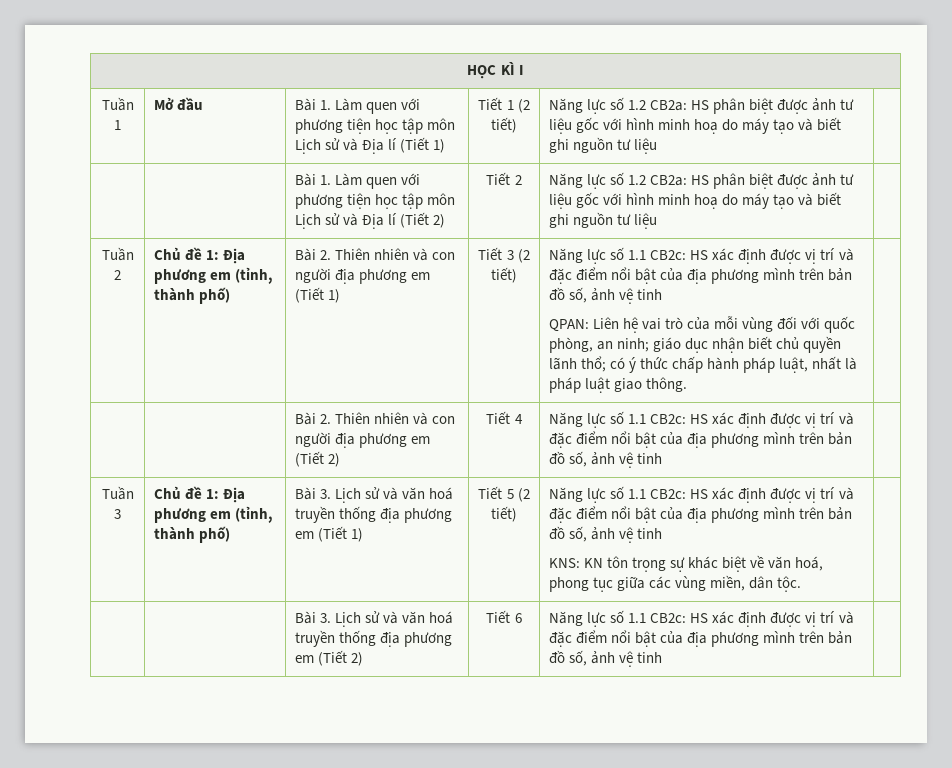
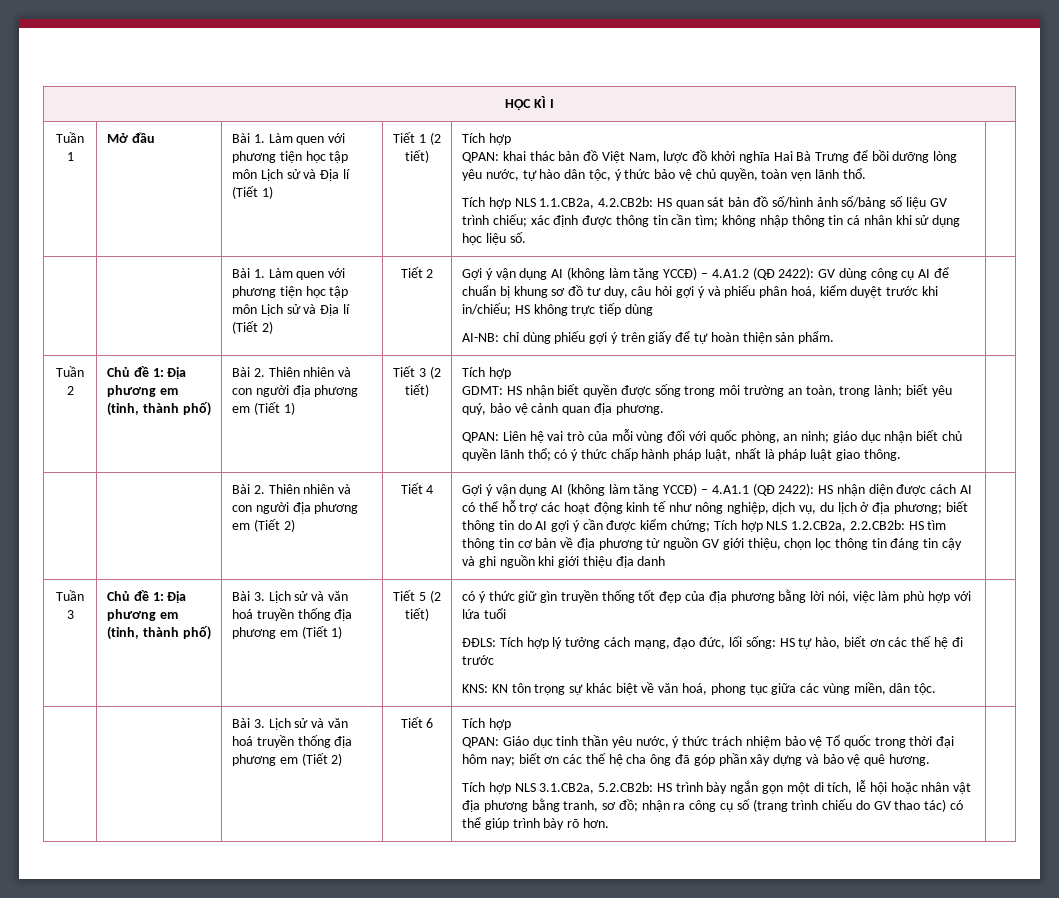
- Tiết 1 (2 tiết) | Năng lực số 1.2 CB2a: HS phân biệt được ảnh tư liệu gốc với hình minh hoạ do máy tạo và biết ghi nguồn tư liệu
+ Tiết 1 (2 tiết) | Tích hợp
+ QPAN: khai thác bản đồ Việt Nam, lược đồ khởi nghĩa Hai Bà Trưng để bồi dưỡng lòng yêu nước, tự hào dân tộc, ý thức bảo vệ chủ quyền, toàn vẹn lãnh thổ.
+ Tích hợp NLS 1.1.CB2a, 4.2.CB2b: HS quan sát bản đồ số/hình ảnh số/bảng số liệu GV trình chiếu; xác định được thông tin cần tìm; không nhập thông tin cá nhân khi sử dụng học liệu số.
- Tiết 2 | Năng lực số 1.2 CB2a: HS phân biệt được ảnh tư liệu gốc với hình minh hoạ do máy tạo và biết ghi nguồn tư liệu
+ Tiết 2 | Gợi ý vận dụng AI (không làm tăng YCCĐ) – 4.A1.2 (QĐ 2422): GV dùng công cụ AI để chuẩn bị khung sơ đồ tư duy, câu hỏi gợi ý và phiếu phân hoá, kiểm duyệt trước khi in/chiếu; HS không trực tiếp dùng
+ AI-NB: chỉ dùng phiếu gợi ý trên giấy để tự hoàn thiện sản phẩm.
- Tiết 3 (2 tiết) | Năng lực số 1.1 CB2c: HS xác định được vị trí và đặc điểm nổi bật của địa phương mình trên bản đồ số, ảnh vệ tinh
+ Tiết 3 (2 tiết) | Tích hợp
+ GDMT: HS nhận biết quyền được sống trong môi trường an toàn, trong lành; biết yêu quý, bảo vệ cảnh quan địa phương.
- Tiết 4 | Năng lực số 1.1 CB2c: HS xác định được vị trí và đặc điểm nổi bật của địa phương mình trên bản đồ số, ảnh vệ tinh
+ Tiết 4 | Gợi ý vận dụng AI (không làm tăng YCCĐ) – 4.A1.1 (QĐ 2422): HS nhận diện được cách AI có thể hỗ trợ các hoạt động kinh tế như nông nghiệp, dịch vụ, du lịch ở địa phương; biết thông tin do AI gợi ý cần được kiểm chứng; Tích hợp NLS 1.2.CB2a, 2.2.CB2b: HS tìm thông tin cơ bản về địa phương từ nguồn GV giới thiệu, chọn lọc thông tin đáng tin cậy và ghi nguồn khi giới thiệu địa danh
- Tiết 5 (2 tiết) | Năng lực số 1.1 CB2c: HS xác định được vị trí và đặc điểm nổi bật của địa phương mình trên bản đồ số, ảnh vệ tinh
+ Tiết 5 (2 tiết) | có ý thức giữ gìn truyền thống tốt đẹp của địa phương bằng lời nói, việc làm phù hợp với lứa tuổi
+ ĐĐLS: Tích hợp lý tưởng cách mạng, đạo đức, lối sống: HS tự hào, biết ơn các thế hệ đi trước
- Tiết 6 | Năng lực số 1.1 CB2c: HS xác định được vị trí và đặc điểm nổi bật của địa phương mình trên bản đồ số, ảnh vệ tinh
+ Tiết 6 | Tích hợp
+ QPAN: Giáo dục tinh thần yêu nước, ý thức trách nhiệm bảo vệ Tổ quốc trong thời đại hôm nay; biết ơn các thế hệ cha ông đã góp phần xây dựng và bảo vệ quê hương.
+ Tích hợp NLS 3.1.CB2a, 5.2.CB2b: HS trình bày ngắn gọn một di tích, lễ hội hoặc nhân vật địa phương bằng tranh, sơ đồ; nhận ra công cụ số (trang trình chiếu do GV thao tác) có thể giúp trình bày rõ hơn.

